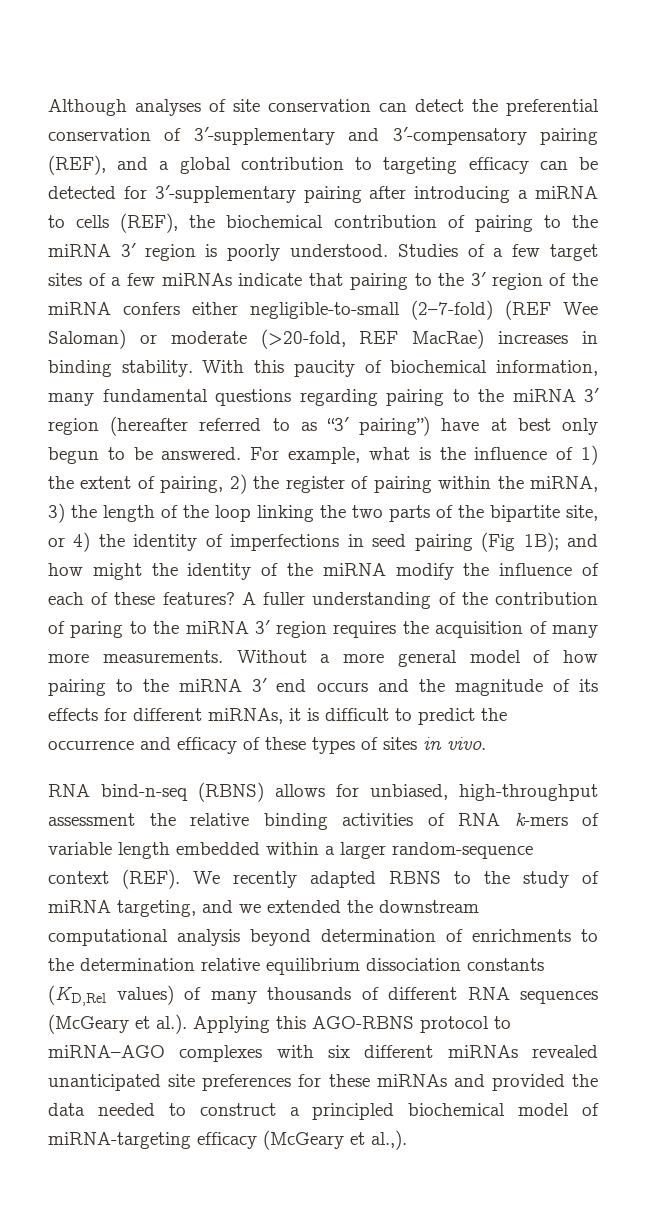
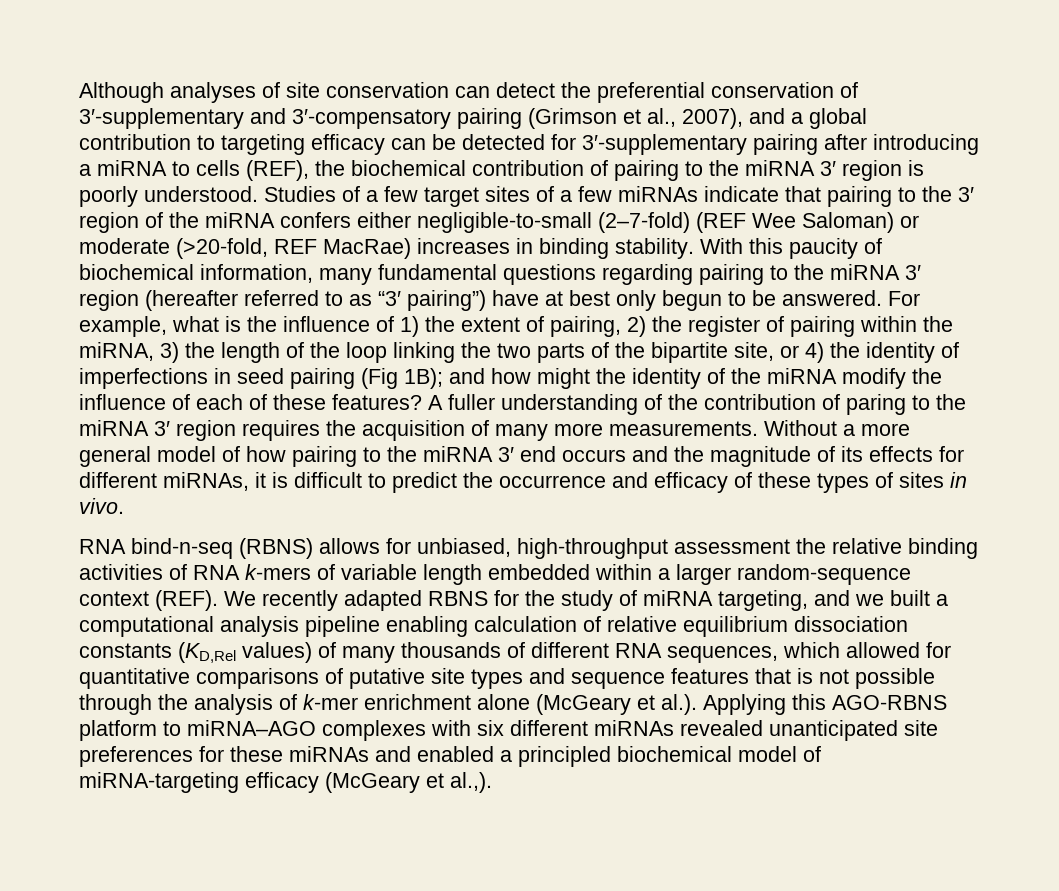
- Although analyses of site conservation can detect the preferential conservation of 3′-supplementary and 3′-compensatory pairing (REF), and a global contribution to targeting efficacy can be detected for 3′-supplementary pairing after introducing a miRNA to cells (REF), the biochemical contribution of pairing to the miRNA 3′ region is poorly understood.
+ Although analyses of site conservation can detect the preferential conservation of 3′-supplementary and 3′-compensatory pairing (Grimson et al., 2007), and a global contribution to targeting efficacy can be detected for 3′-supplementary pairing after introducing a miRNA to cells (REF), the biochemical contribution of pairing to the miRNA 3′ region is poorly understood.
- We recently adapted RBNS to the study of miRNA targeting, and we extended the downstream computational analysis beyond determination of enrichments to the determination relative equilibrium dissociation constants (KD,Rel values) of many thousands of different RNA sequences (McGeary et al.). Applying this AGO-RBNS protocol to miRNA–AGO complexes with six different miRNAs revealed unanticipated site preferences for these miRNAs and provided the data needed to construct a principled biochemical model of miRNA-targeting efficacy (McGeary et al.,).
+ We recently adapted RBNS for the study of miRNA targeting, and we built a computational analysis pipeline enabling calculation of relative equilibrium dissociation constants (KD,Rel values) of many thousands of different RNA sequences, which allowed for quantitative comparisons of putative site types and sequence features that is not possible through the analysis of k-mer enrichment alone (McGeary et al.). Applying this AGO-RBNS platform to miRNA–AGO complexes with six different miRNAs revealed unanticipated site preferences for these miRNAs and enabled a principled biochemical model of miRNA-targeting efficacy (McGeary et al.,).

